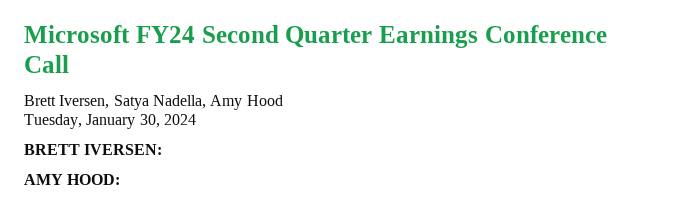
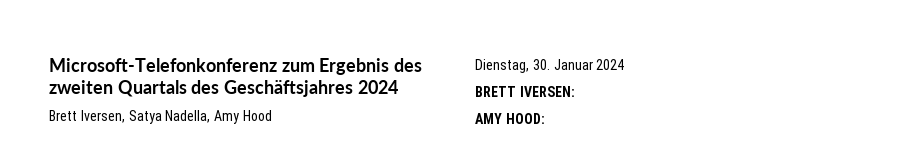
- Microsoft FY24 Second Quarter Earnings Conference Call
+ Microsoft-Telefonkonferenz zum Ergebnis des zweiten Quartals des Geschäftsjahres 2024
- Tuesday, January 30, 2024
+ Dienstag, 30. Januar 2024

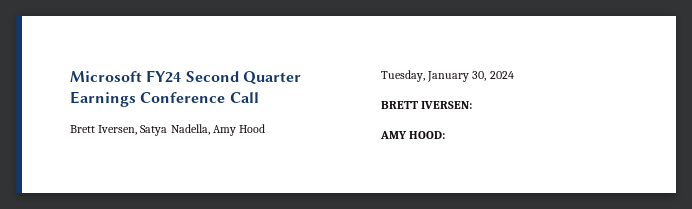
- Microsoft-Telefonkonferenz zum Ergebnis des zweiten Quartals des Geschäftsjahres 2024
+ Microsoft FY24 Second Quarter Earnings Conference Call
- Dienstag, 30. Januar 2024
+ Tuesday, January 30, 2024

